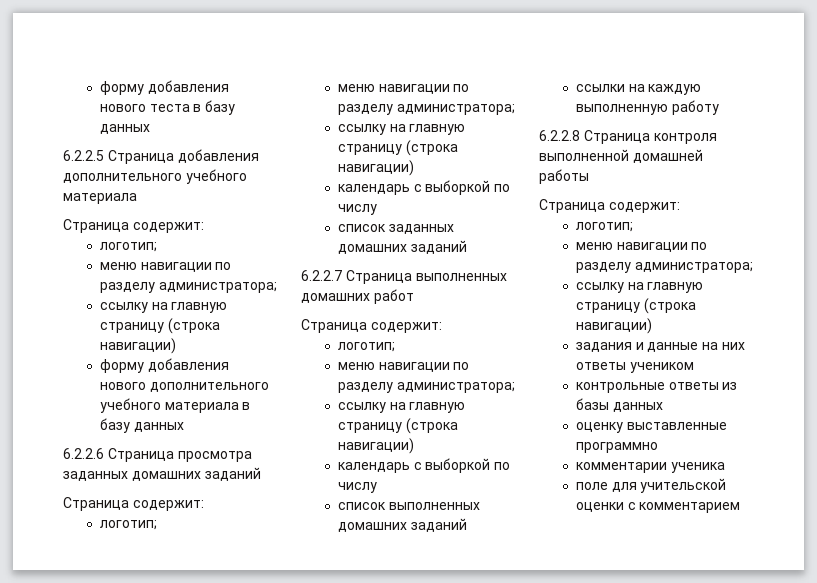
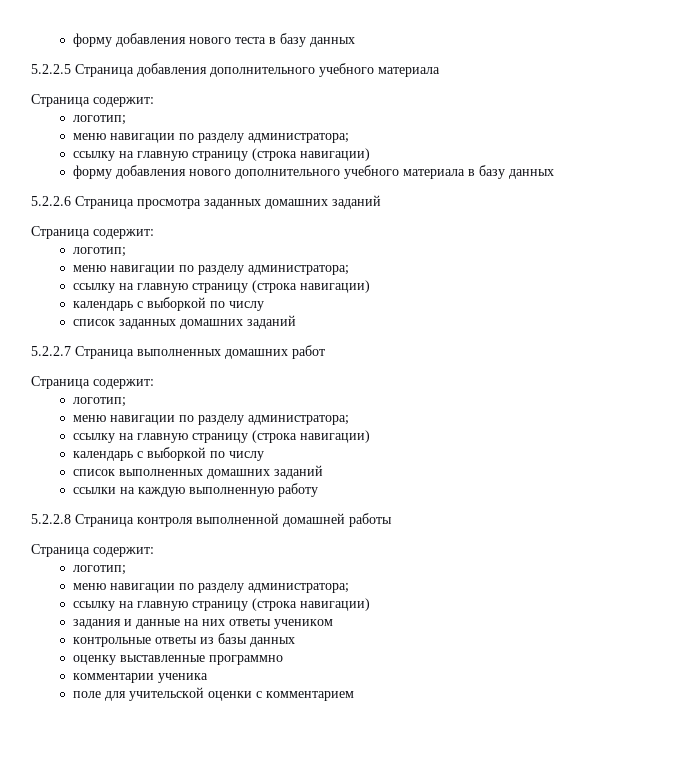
- 6.2.2.5 Страница добавления дополнительного учебного материала
+ 5.2.2.5 Страница добавления дополнительного учебного материала
- 6.2.2.6 Страница просмотра заданных домашних заданий
+ 5.2.2.6 Страница просмотра заданных домашних заданий
- 6.2.2.7 Страница выполненных домашних работ
+ 5.2.2.7 Страница выполненных домашних работ
- 6.2.2.8 Страница контроля выполненной домашней работы
+ 5.2.2.8 Страница контроля выполненной домашней работы

